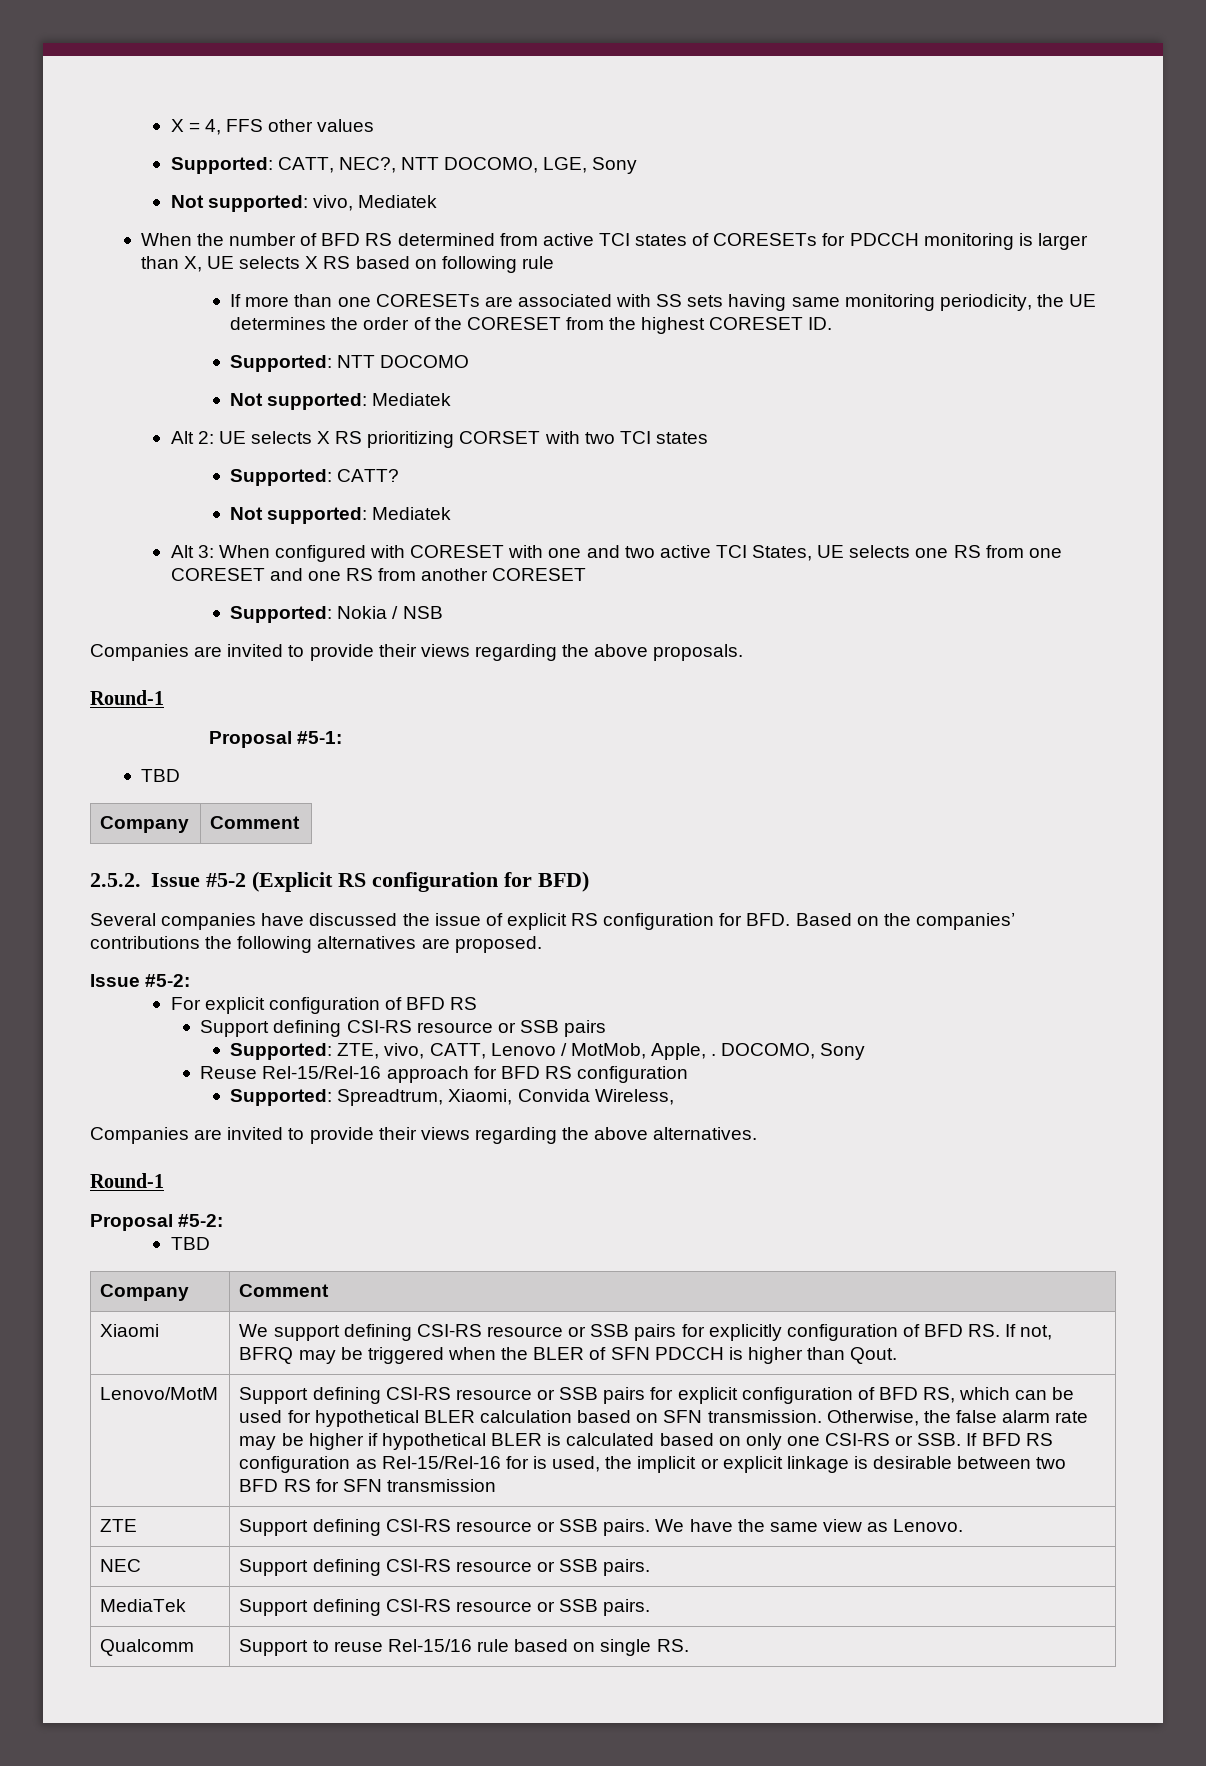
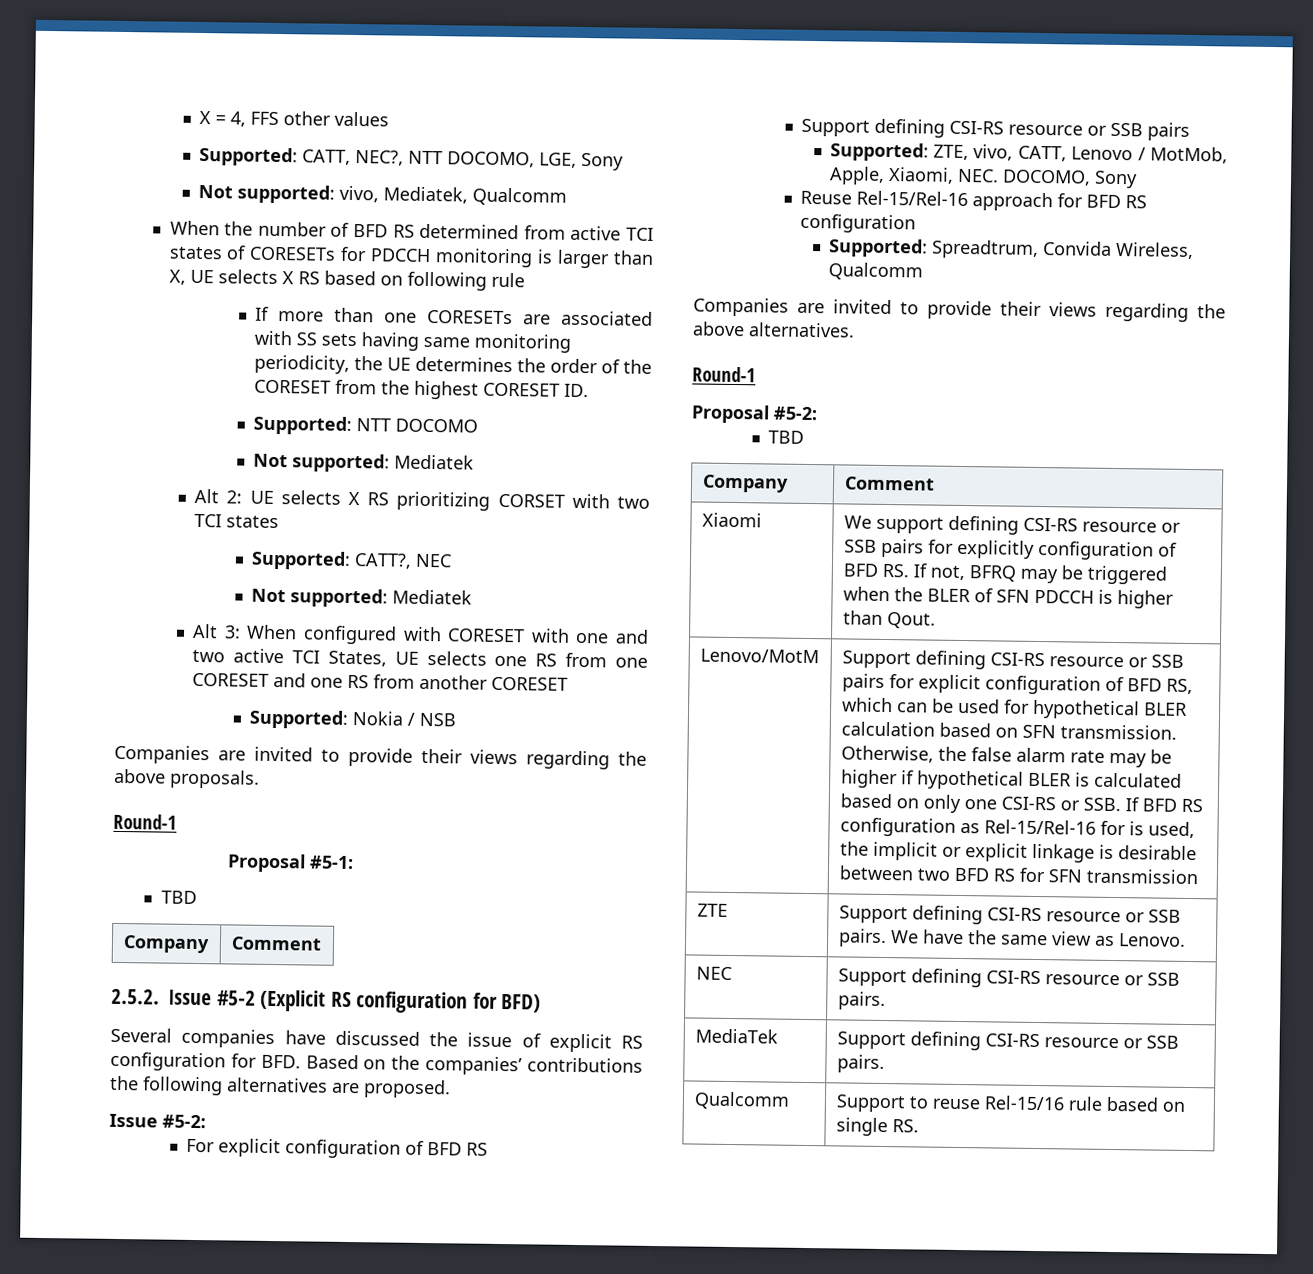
- Not supported: vivo, Mediatek
+ Not supported: vivo, Mediatek, Qualcomm
- Supported: CATT?
+ Supported: CATT?, NEC
- Supported: ZTE, vivo, CATT, Lenovo / MotMob, Apple, . DOCOMO, Sony
+ Supported: ZTE, vivo, CATT, Lenovo / MotMob, Apple, Xiaomi, NEC. DOCOMO, Sony
- Supported: Spreadtrum, Xiaomi, Convida Wireless,
+ Supported: Spreadtrum, Convida Wireless, Qualcomm

